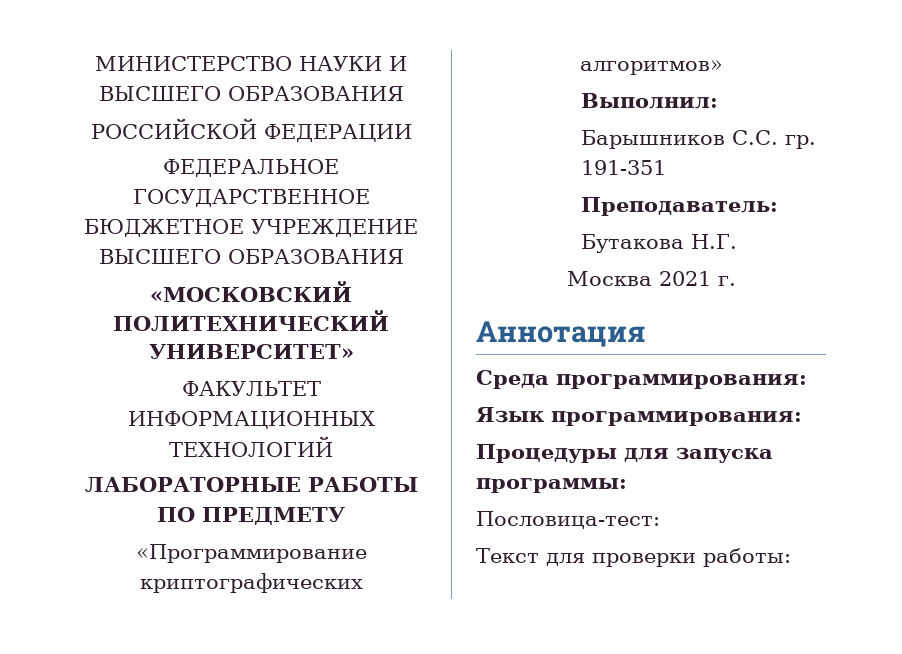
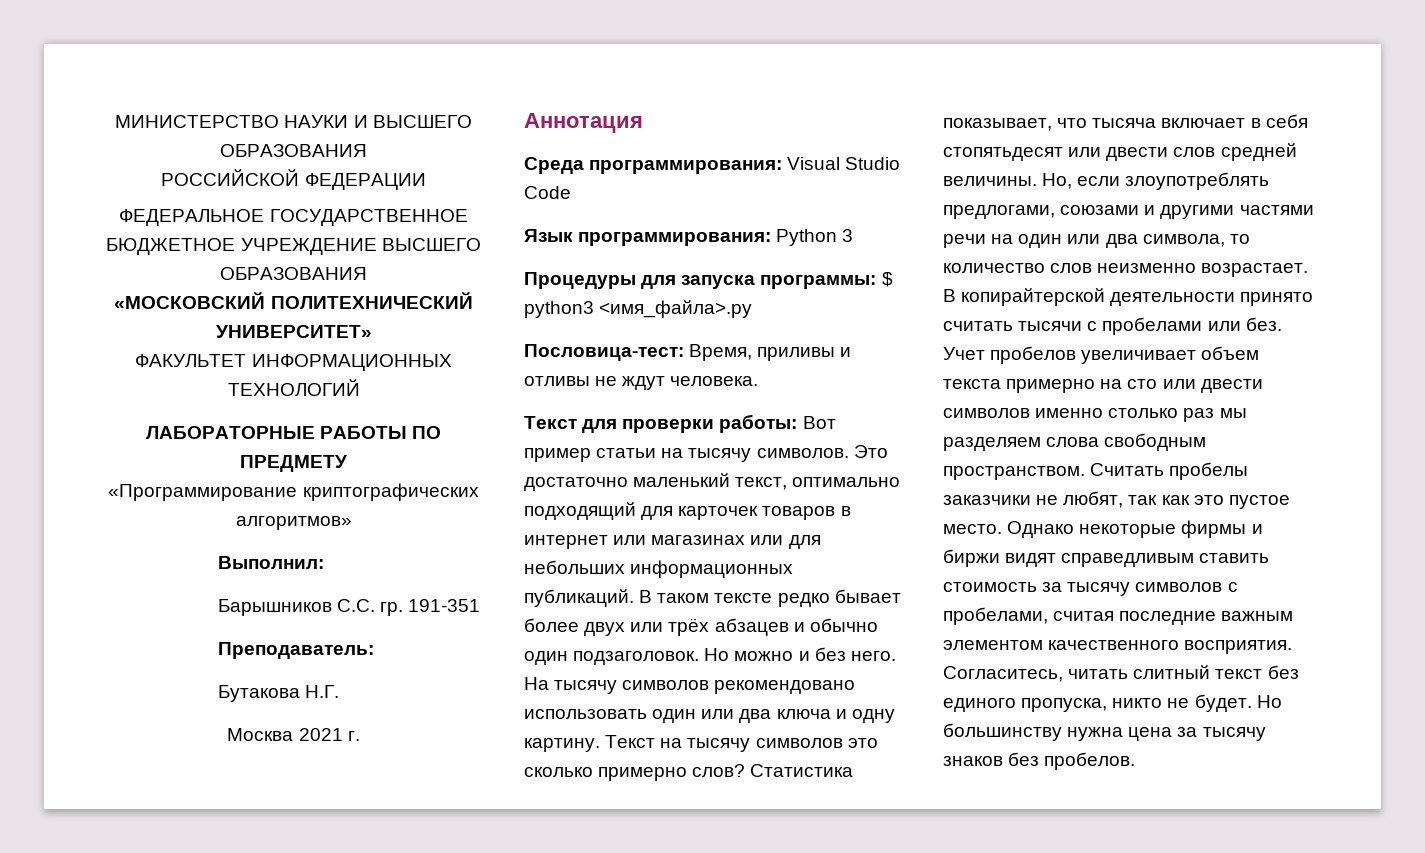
- Среда программирования:
+ Среда программирования: Visual Studio Code
- Язык программирования:
+ Язык программирования: Python 3
- Процедуры для запуска программы:
- Пословица-тест:
- Текст для проверки работы:
+ Процедуры для запуска программы: $ python3 <имя_файла>.py
+ Пословица-тест: Время, приливы и отливы не ждут человека.
+ Текст для проверки работы: Вот пример статьи на тысячу символов. Это достаточно маленький текст, оптимально подходящий для карточек товаров в интернет или магазинах или для небольших информационных публикаций. В таком тексте редко бывает более двух или трёх абзацев и обычно один подзаголовок. Но можно и без него. На тысячу символов рекомендовано использовать один или два ключа и одну картину. Текст на тысячу символов это сколько примерно слов? Статистика показывает, что тысяча включает в себя стопятьдесят или двести слов средней величины. Но, если злоупотреблять предлогами, союзами и другими частями речи на один или два символа, то количество слов неизменно возрастает. В копирайтерской деятельности принято считать тысячи с пробелами или без. Учет пробелов увеличивает объем текста примерно на сто или двести символов именно столько раз мы разделяем слова свободным пространством. Считать пробелы заказчики не любят, так как это пустое место. Однако некоторые фирмы и биржи видят справедливым ставить стоимость за тысячу символов с пробелами, считая последние важным элементом качественного восприятия. Согласитесь, читать слитный текст без единого пропуска, никто не будет. Но большинству нужна цена за тысячу знаков без пробелов.

